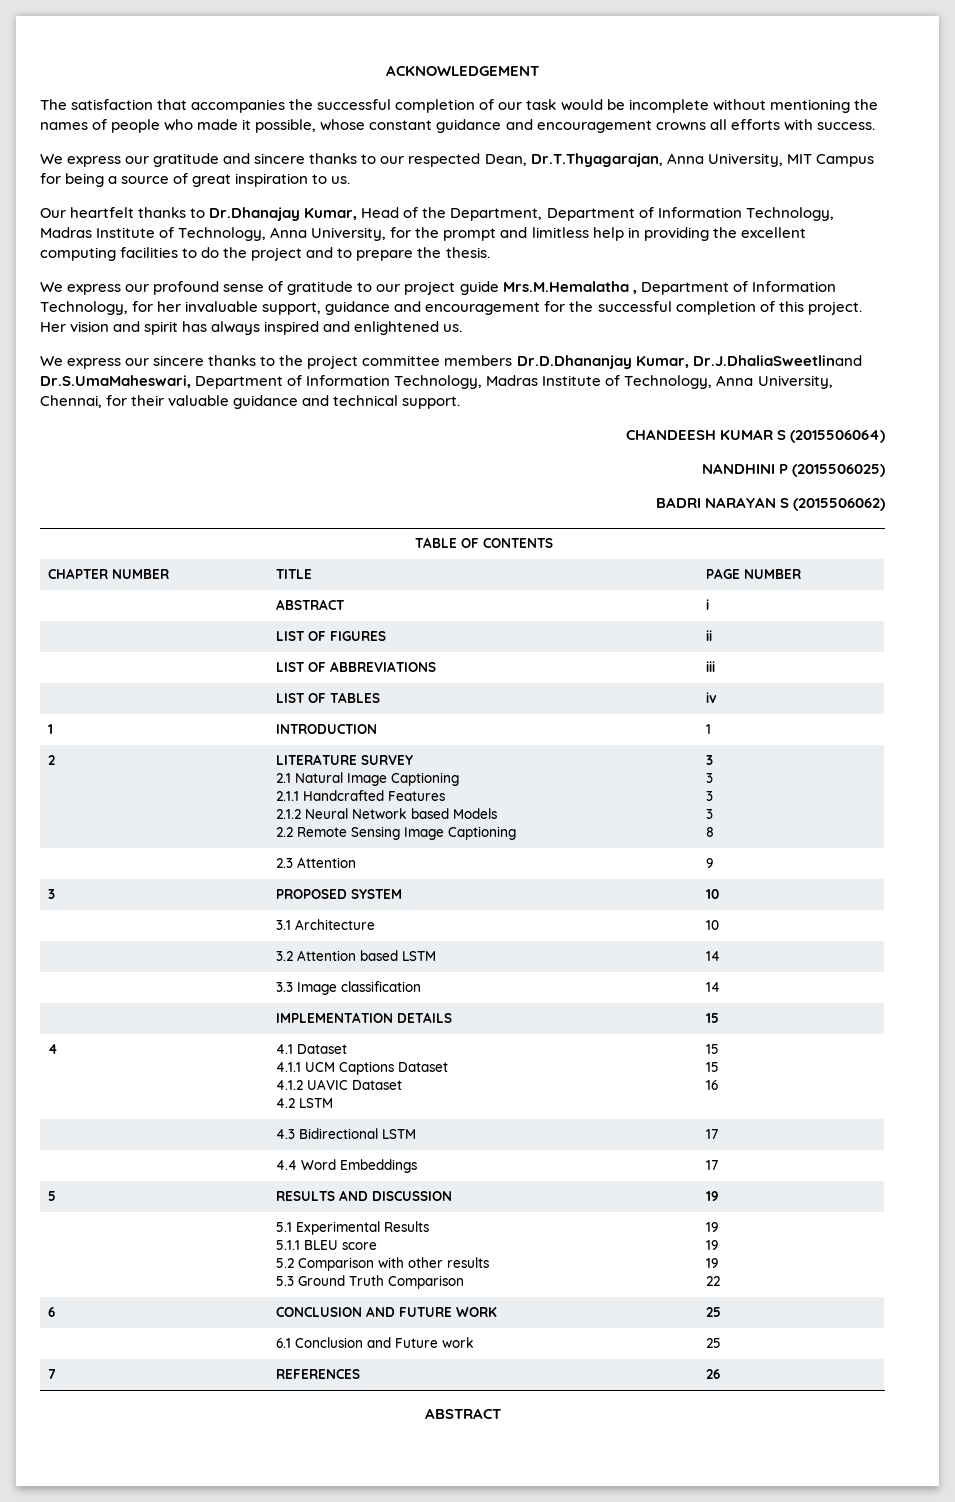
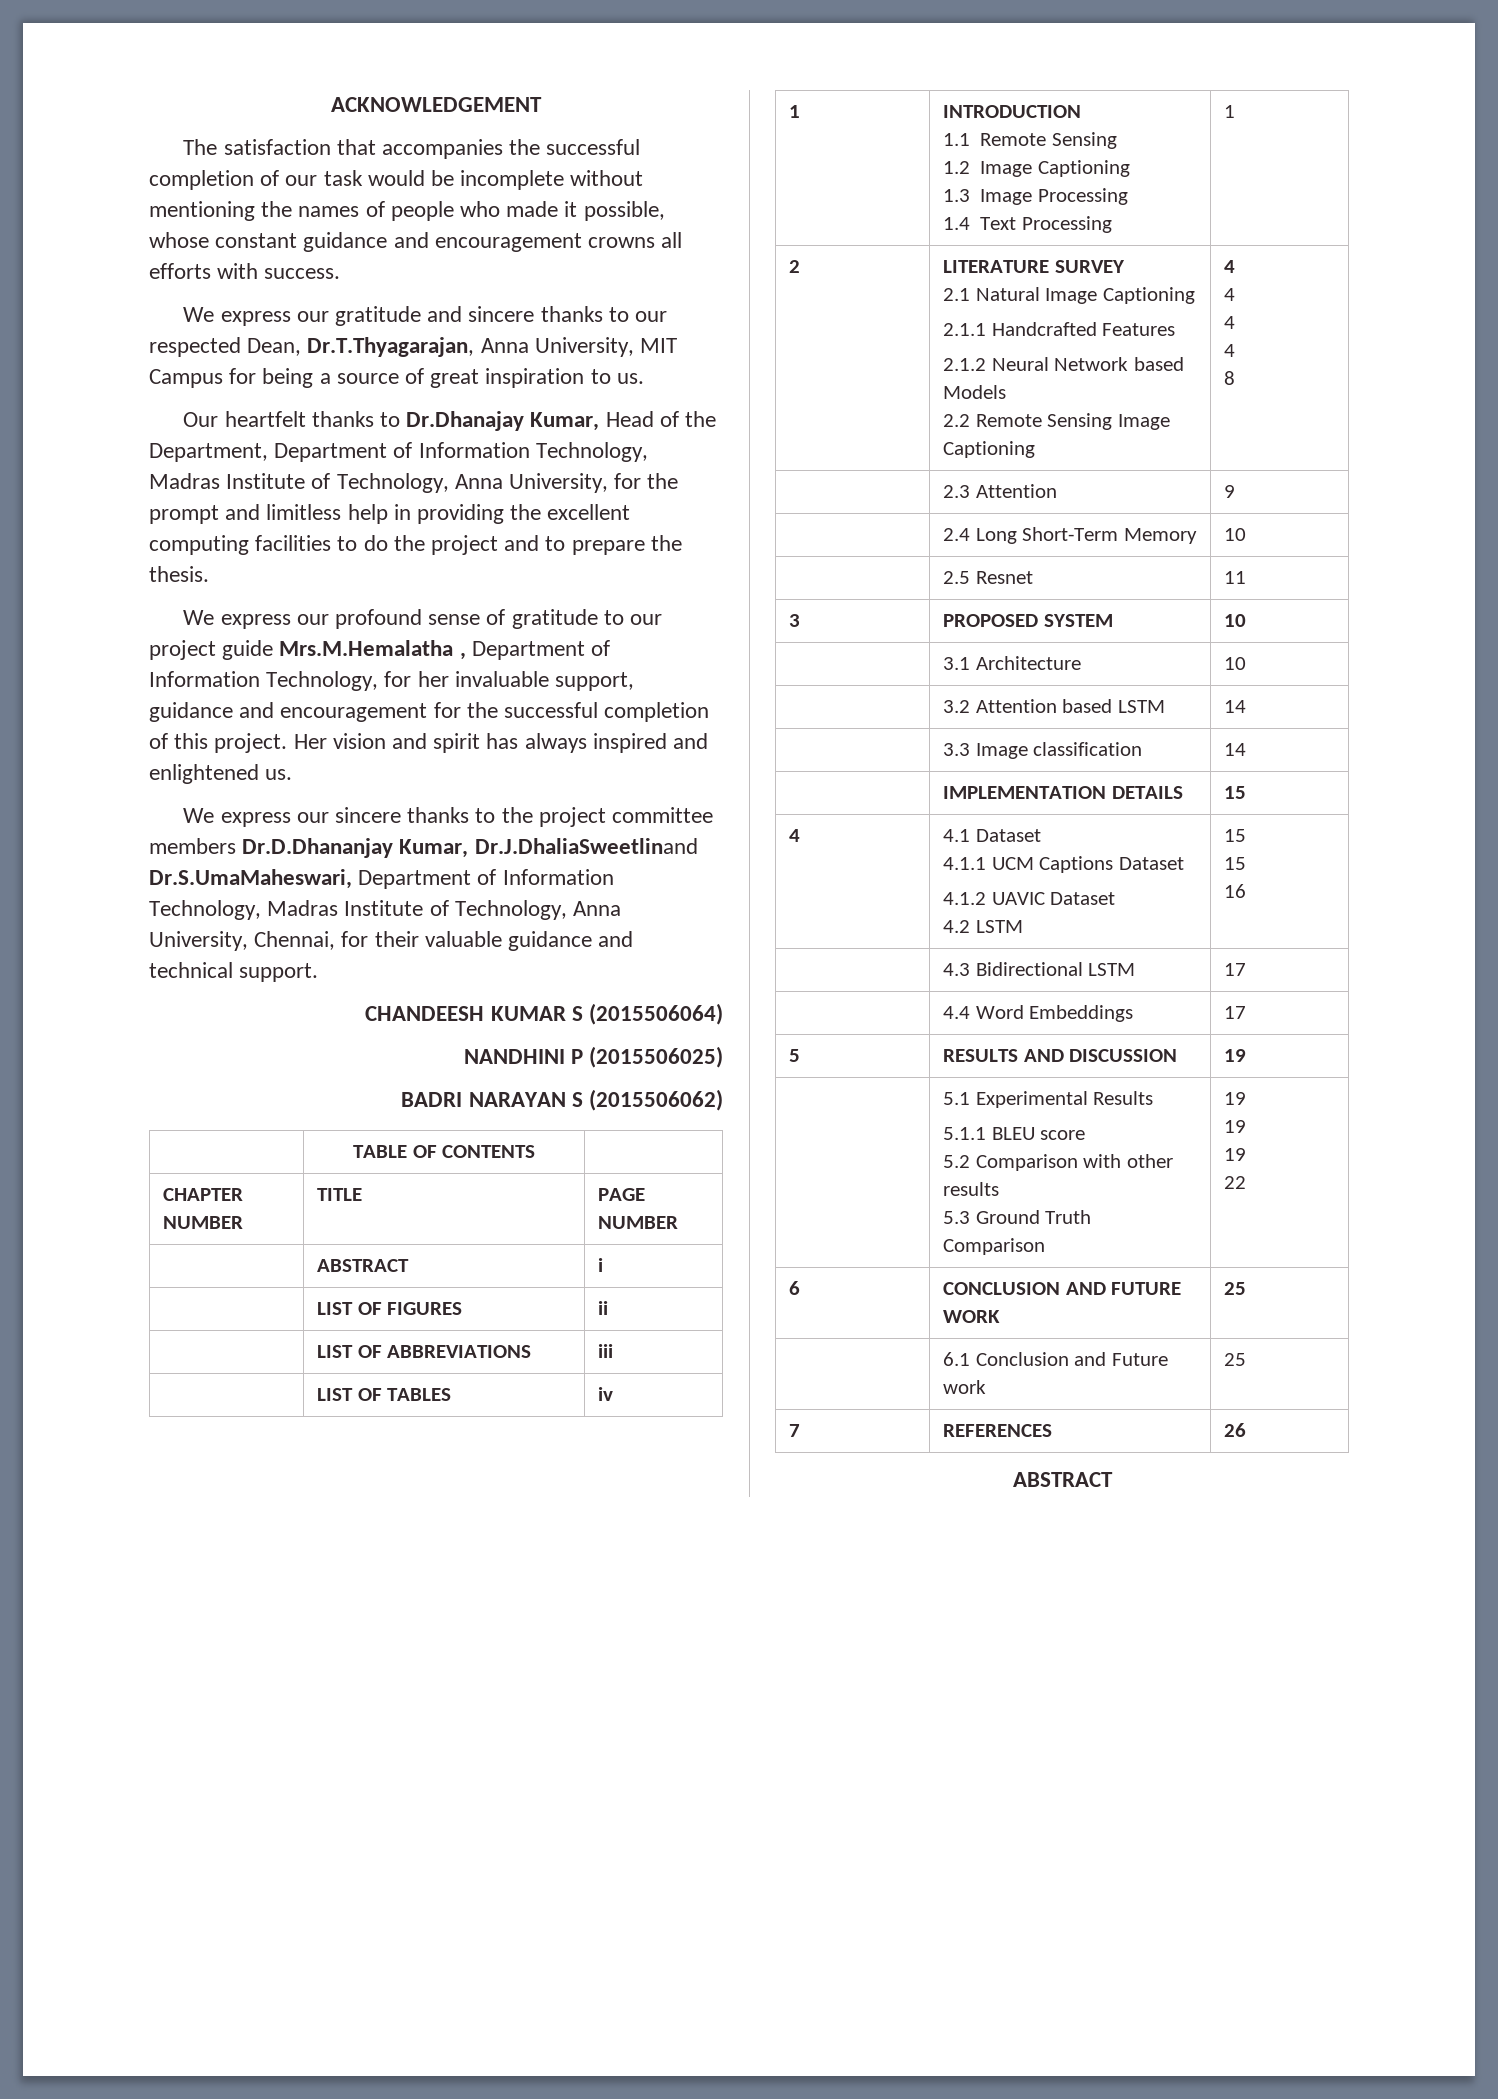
- 1 | INTRODUCTION | 1
+ 1 | INTRODUCTION
+ 1.1 Remote Sensing
+ 1.2 Image Captioning
+ 1.3 Image Processing
+ 1.4 Text Processing | 1
  2 | LITERATURE SURVEY
  2.1 Natural Image Captioning
  2.1.1 Handcrafted Features
  2.1.2 Neural Network based Models
- 2.2 Remote Sensing Image Captioning | 3
- 3
- 3
- 3
+ 2.2 Remote Sensing Image Captioning | 4
+ 4
+ 4
+ 4
+ | 2.4 Long Short-Term Memory | 10
+ | 2.5 Resnet | 11

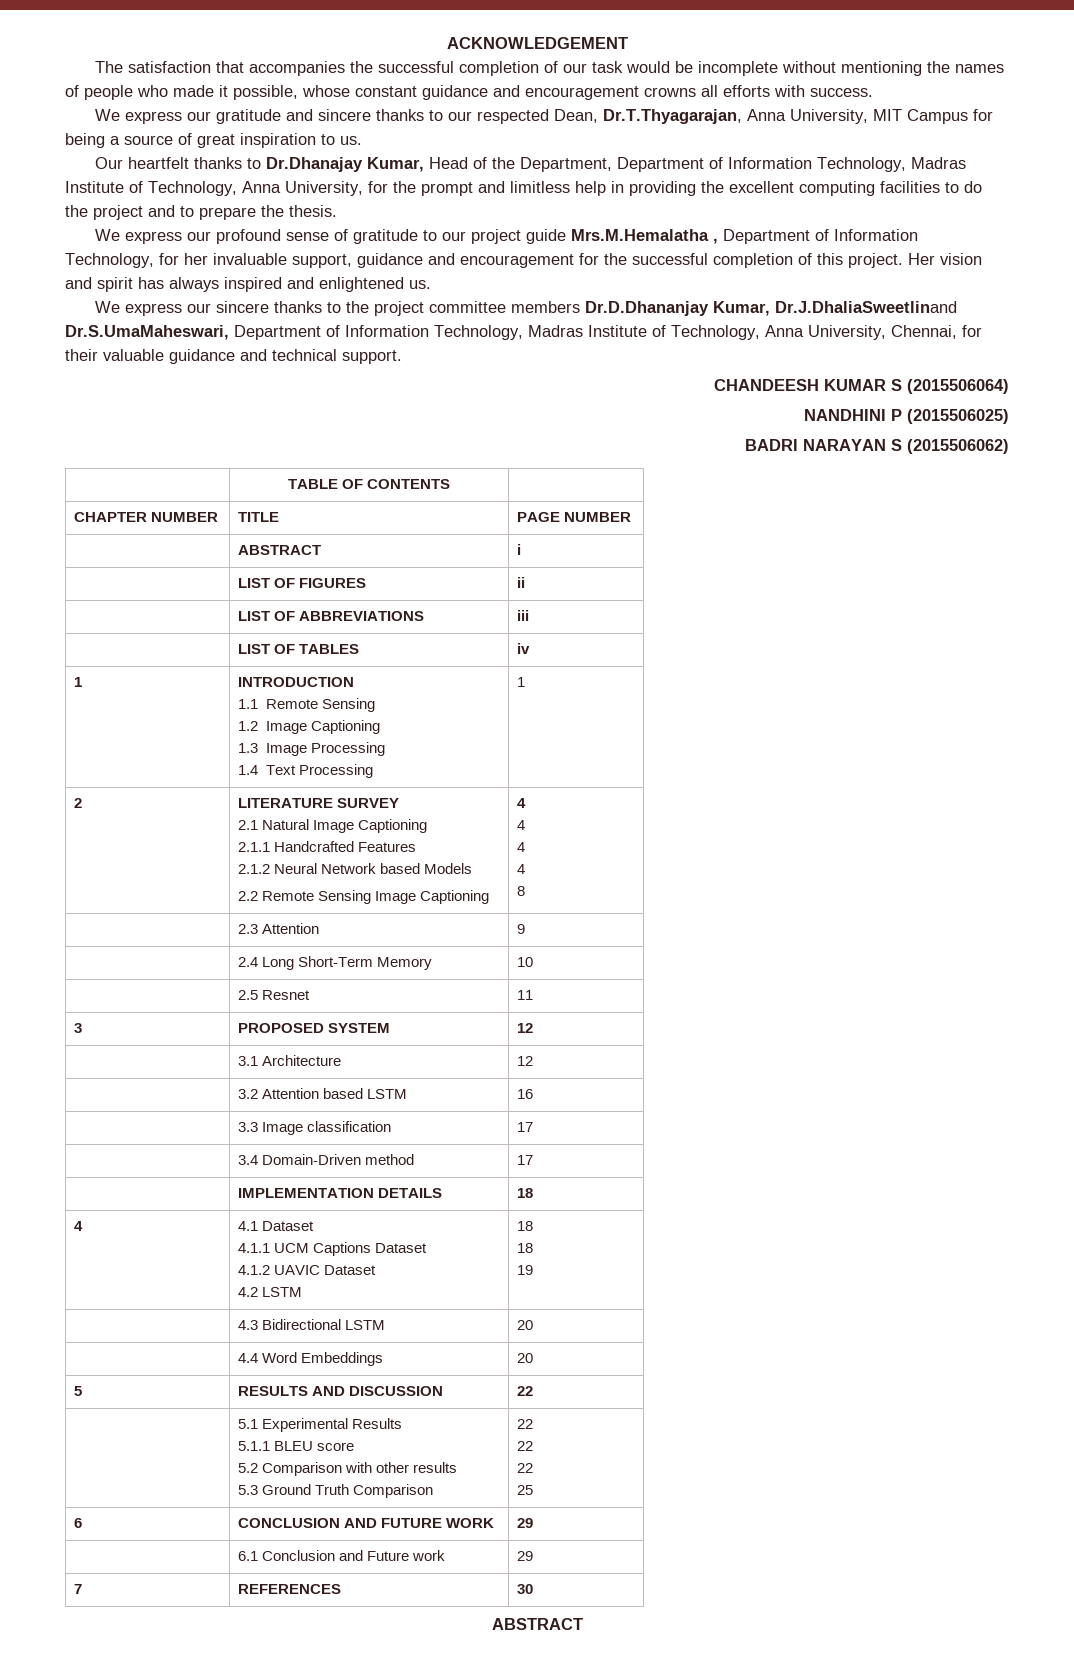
- 3 | PROPOSED SYSTEM | 10
+ 3 | PROPOSED SYSTEM | 12
- | 3.1 Architecture | 10
+ | 3.1 Architecture | 12
- | 3.2 Attention based LSTM | 14
+ | 3.2 Attention based LSTM | 16
- | 3.3 Image classification | 14
+ | 3.3 Image classification | 17
+ | 3.4 Domain-Driven method | 17
- | IMPLEMENTATION DETAILS | 15
+ | IMPLEMENTATION DETAILS | 18
  4 | 4.1 Dataset
  4.1.1 UCM Captions Dataset
  4.1.2 UAVIC Dataset
- 4.2 LSTM | 15
- 15
- 16
+ 4.2 LSTM | 18
+ 18
+ 19
- | 4.3 Bidirectional LSTM | 17
+ | 4.3 Bidirectional LSTM | 20
- | 4.4 Word Embeddings | 17
+ | 4.4 Word Embeddings | 20
- 5 | RESULTS AND DISCUSSION | 19
+ 5 | RESULTS AND DISCUSSION | 22
  | 5.1 Experimental Results
  5.1.1 BLEU score
  5.2 Comparison with other results
- 5.3 Ground Truth Comparison | 19
- 19
- 19
+ 5.3 Ground Truth Comparison | 22
  22
+ 22
+ 25
- 6 | CONCLUSION AND FUTURE WORK | 25
+ 6 | CONCLUSION AND FUTURE WORK | 29
- | 6.1 Conclusion and Future work | 25
+ | 6.1 Conclusion and Future work | 29
- 7 | REFERENCES | 26
+ 7 | REFERENCES | 30

